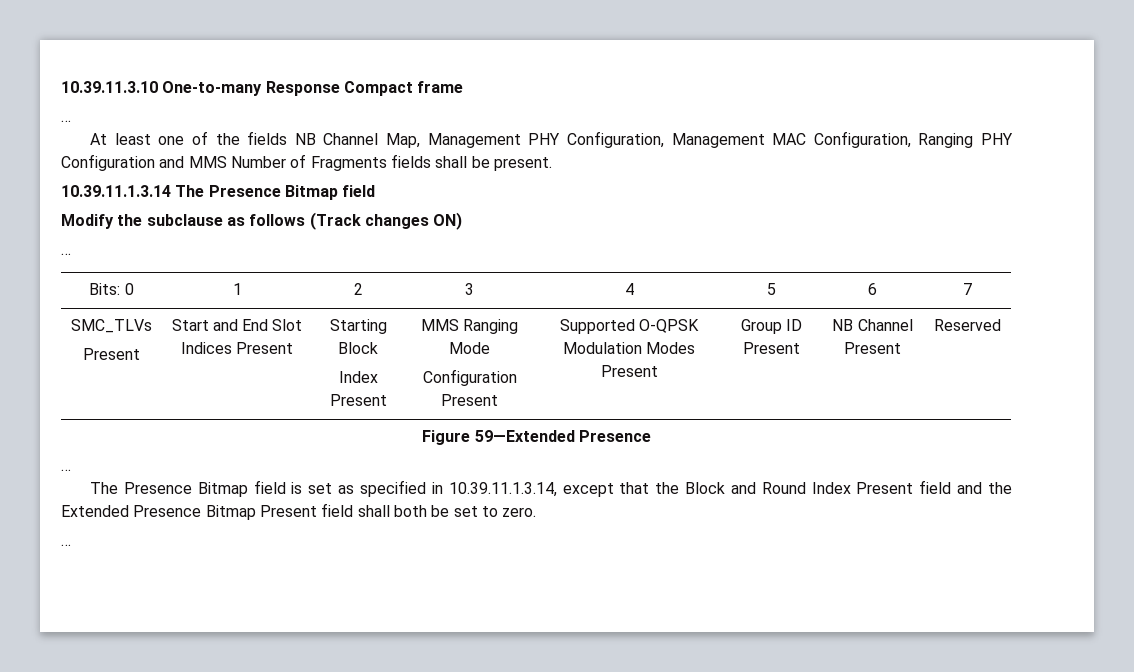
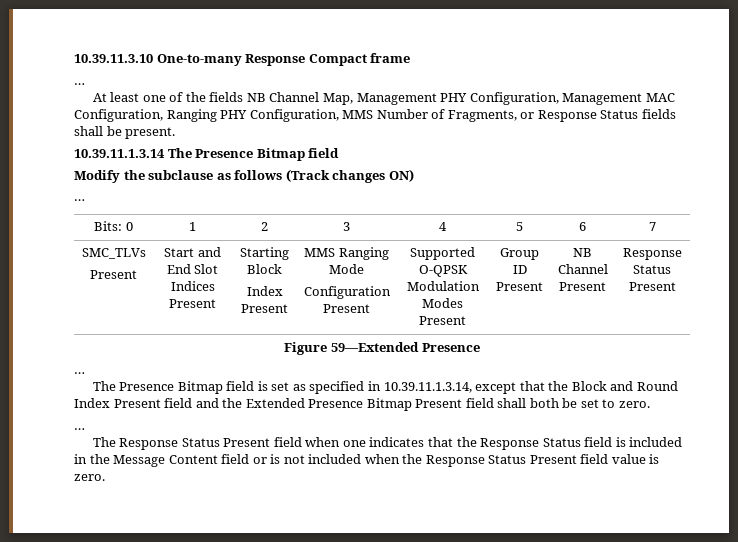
- At least one of the fields NB Channel Map, Management PHY Configuration, Management MAC Configuration, Ranging PHY Configuration and MMS Number of Fragments fields shall be present.
+ At least one of the fields NB Channel Map, Management PHY Configuration, Management MAC Configuration, Ranging PHY Configuration, MMS Number of Fragments, or Response Status fields shall be present.
  SMC_TLVs
  Present | Start and End Slot Indices Present | Starting Block
  Index Present | MMS Ranging Mode
- Configuration Present | Supported O-QPSK Modulation Modes Present | Group ID Present | NB Channel Present | Reserved
+ Configuration Present | Supported O-QPSK Modulation Modes Present | Group ID Present | NB Channel Present | Response Status Present
+ The Response Status Present field when one indicates that the Response Status field is included in the Message Content field or is not included when the Response Status Present field value is zero.

